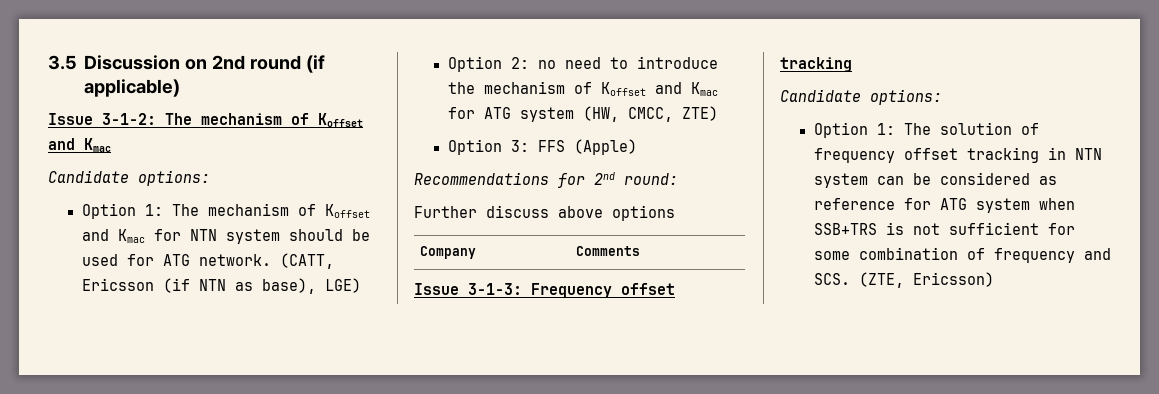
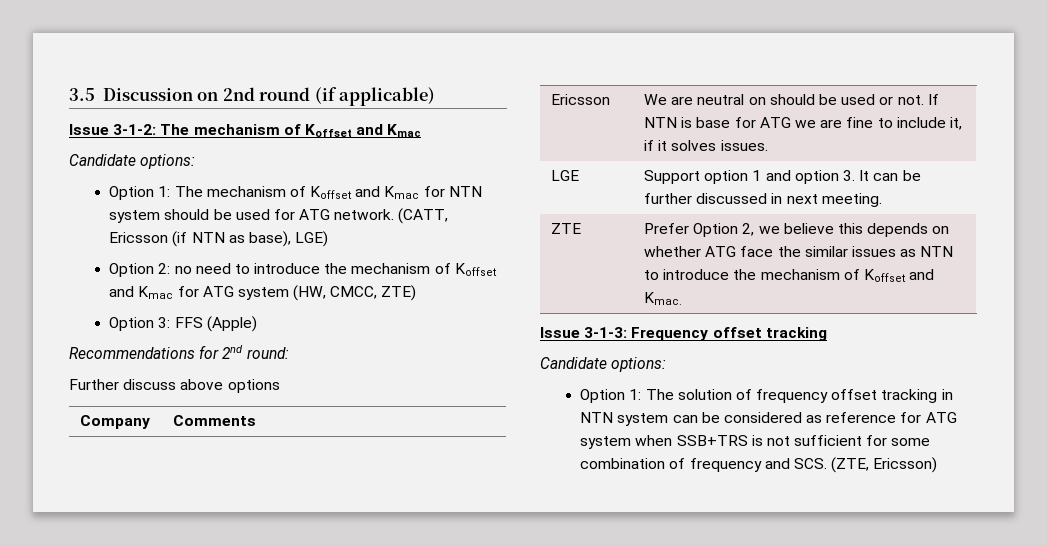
+ Ericsson | We are neutral on should be used or not. If NTN is base for ATG we are fine to include it, if it solves issues.
+ LGE | Support option 1 and option 3. It can be further discussed in next meeting.
+ ZTE | Prefer Option 2, we believe this depends on whether ATG face the similar issues as NTN to introduce the mechanism of Koffset and Kmac.

